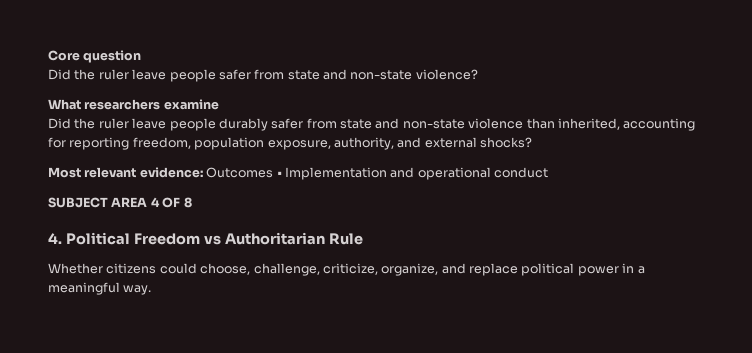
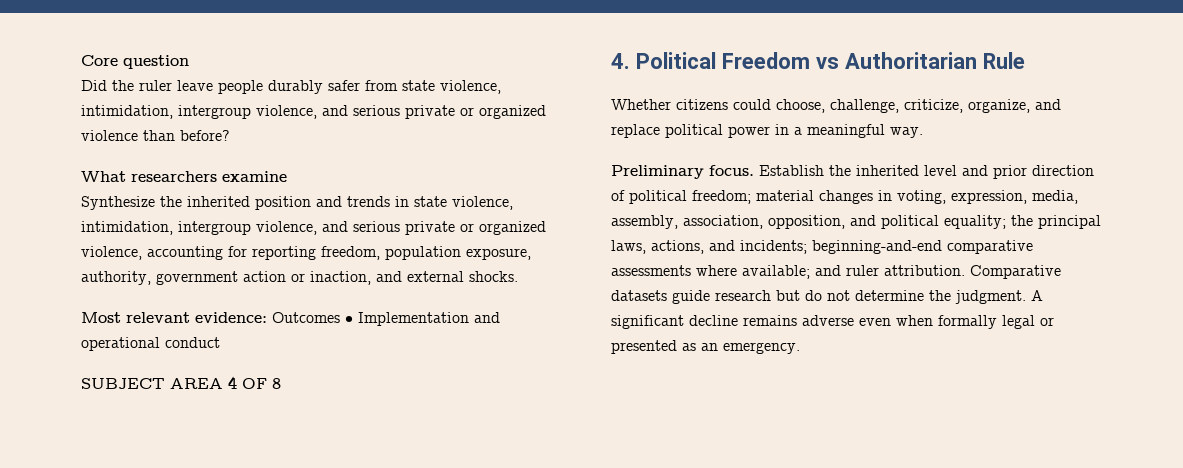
- Did the ruler leave people safer from state and non-state violence?
- What researchers examine
- Did the ruler leave people durably safer from state and non-state violence than inherited, accounting for reporting freedom, population exposure, authority, and external shocks?
+ Did the ruler leave people durably safer from state violence, intimidation, intergroup violence, and serious private or organized violence than before?
+ What researchers examine
+ Synthesize the inherited position and trends in state violence, intimidation, intergroup violence, and serious private or organized violence, accounting for reporting freedom, population exposure, authority, government action or inaction, and external shocks.
+ Preliminary focus. Establish the inherited level and prior direction of political freedom; material changes in voting, expression, media, assembly, association, opposition, and political equality; the principal laws, actions, and incidents; beginning-and-end comparative assessments where available; and ruler attribution. Comparative datasets guide research but do not determine the judgment. A significant decline remains adverse even when formally legal or presented as an emergency.

